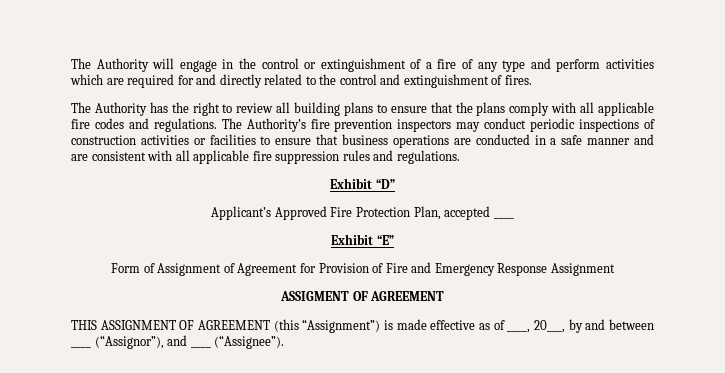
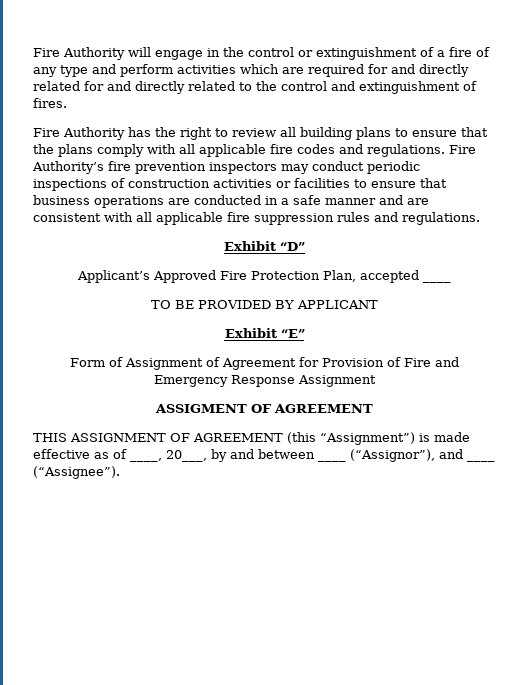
- The Authority will engage in the control or extinguishment of a fire of any type and perform activities which are required for and directly related to the control and extinguishment of fires.
+ Fire Authority will engage in the control or extinguishment of a fire of any type and perform activities which are required for and directly related for and directly related to the control and extinguishment of fires.
- The Authority has the right to review all building plans to ensure that the plans comply with all applicable fire codes and regulations.
+ Fire Authority has the right to review all building plans to ensure that the plans comply with all applicable fire codes and regulations.
- The Authority’s fire prevention inspectors may conduct periodic inspections of construction activities or facilities to ensure that business operations are conducted in a safe manner and are consistent with all applicable fire suppression rules and regulations.
+ Fire Authority’s fire prevention inspectors may conduct periodic inspections of construction activities or facilities to ensure that business operations are conducted in a safe manner and are consistent with all applicable fire suppression rules and regulations.
+ TO BE PROVIDED BY APPLICANT

